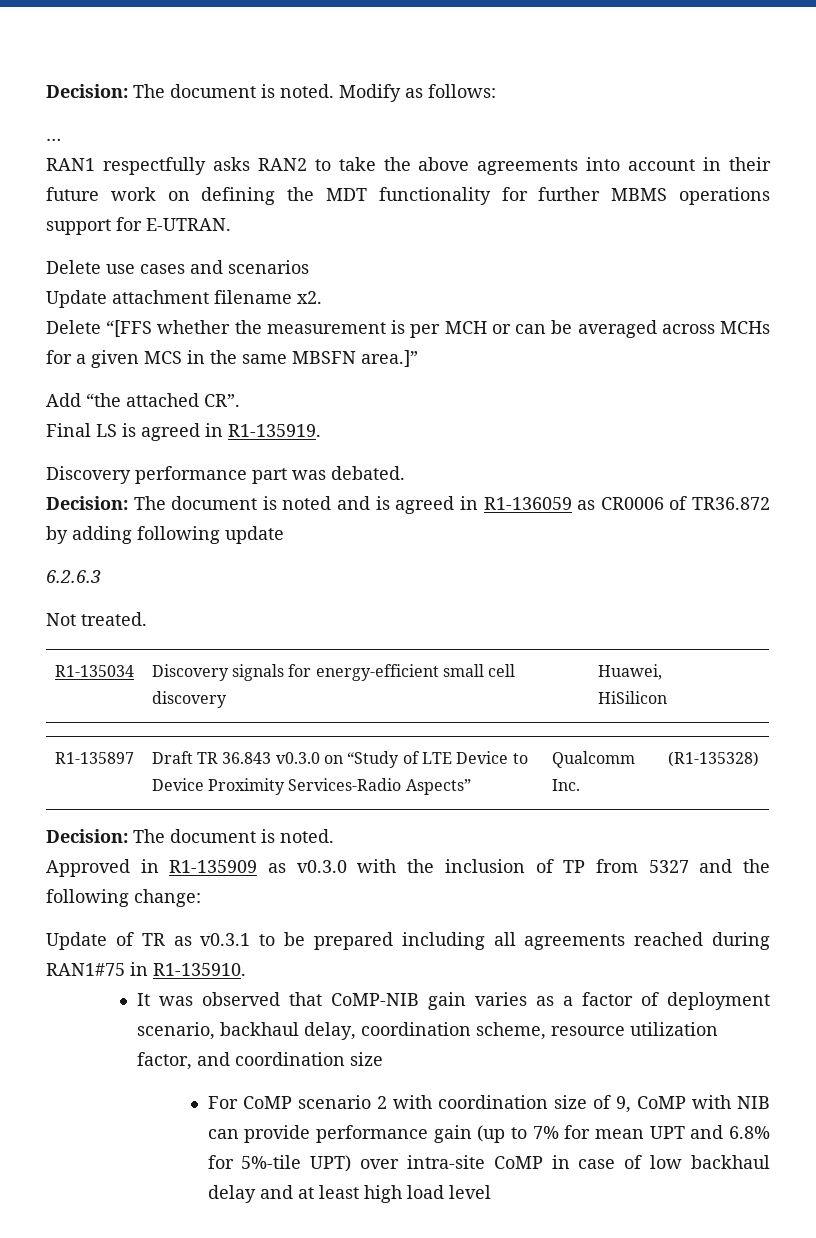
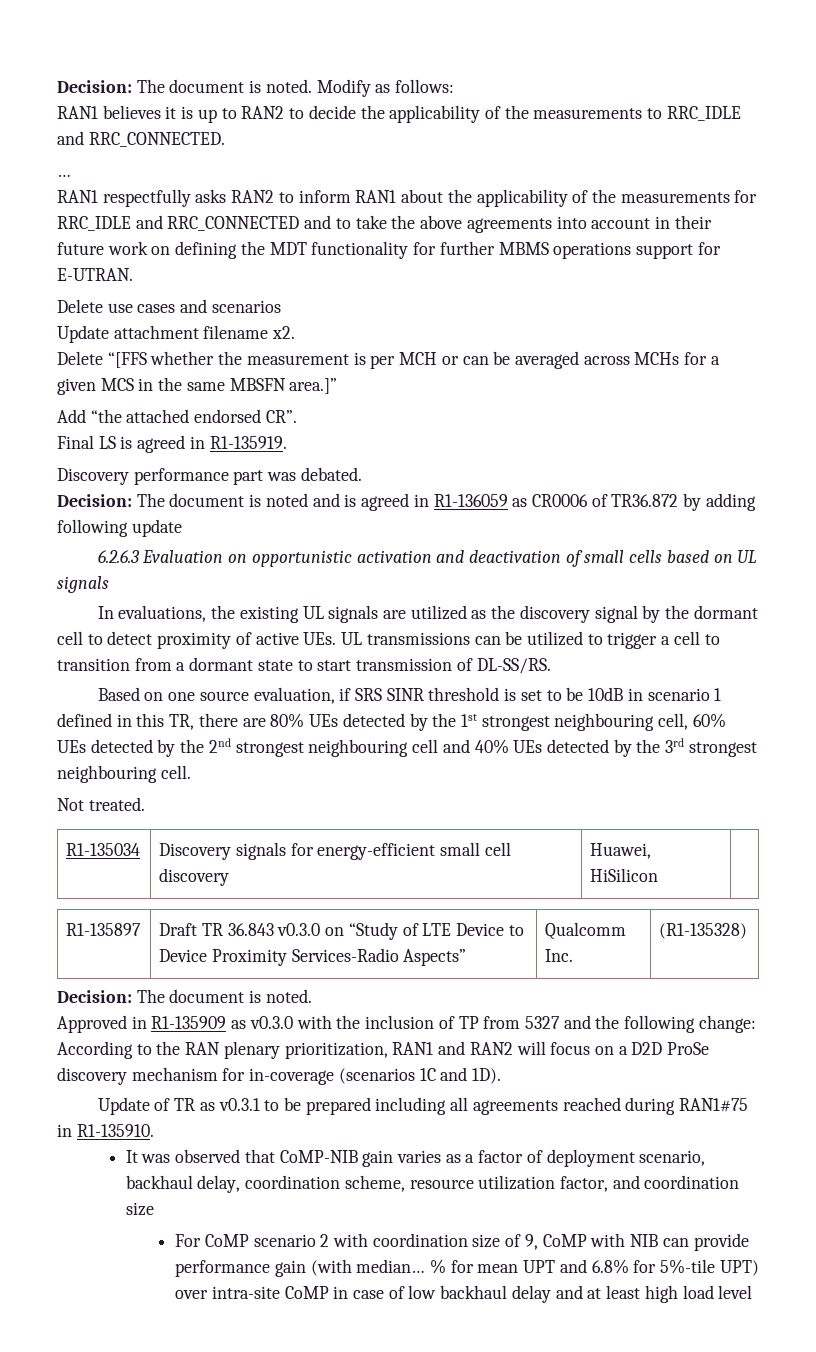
+ RAN1 believes it is up to RAN2 to decide the applicability of the measurements to RRC_IDLE and RRC_CONNECTED.
- RAN1 respectfully asks RAN2 to take the above agreements into account in their future work on defining the MDT functionality for further MBMS operations support for E-UTRAN.
+ RAN1 respectfully asks RAN2 to inform RAN1 about the applicability of the measurements for RRC_IDLE and RRC_CONNECTED and to take the above agreements into account in their future work on defining the MDT functionality for further MBMS operations support for E-UTRAN.
- Add “the attached CR”.
+ Add “the attached endorsed CR”.
- 6.2.6.3
+ 6.2.6.3 Evaluation on opportunistic activation and deactivation of small cells based on UL signals
+ In evaluations, the existing UL signals are utilized as the discovery signal by the dormant cell to detect proximity of active UEs. UL transmissions can be utilized to trigger a cell to transition from a dormant state to start transmission of DL-SS/RS.
+ Based on one source evaluation, if SRS SINR threshold is set to be 10dB in scenario 1 defined in this TR, there are 80% UEs detected by the 1st strongest neighbouring cell, 60% UEs detected by the 2nd strongest neighbouring cell and 40% UEs detected by the 3rd strongest neighbouring cell.
- Approved in R1-135909 as v0.3.0 with the inclusion of TP from 5327 and the following change:
+ Approved in R1-135909 as v0.3.0 with the inclusion of TP from 5327 and the following change: According to the RAN plenary prioritization, RAN1 and RAN2 will focus on a D2D ProSe discovery mechanism for in-coverage (scenarios 1C and 1D).
- For CoMP scenario 2 with coordination size of 9, CoMP with NIB can provide performance gain (up to 7% for mean UPT and 6.8% for 5%-tile UPT) over intra-site CoMP in case of low backhaul delay and at least high load level
+ For CoMP scenario 2 with coordination size of 9, CoMP with NIB can provide performance gain (with median… % for mean UPT and 6.8% for 5%-tile UPT) over intra-site CoMP in case of low backhaul delay and at least high load level

